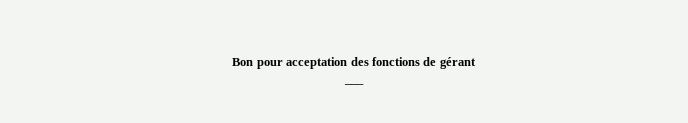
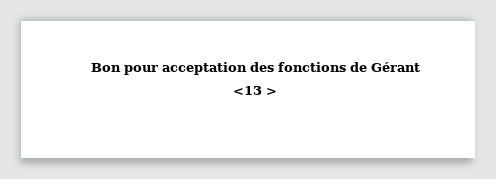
- Bon pour acceptation des fonctions de gérant
- ___
+ Bon pour acceptation des fonctions de Gérant
+ <13 >

